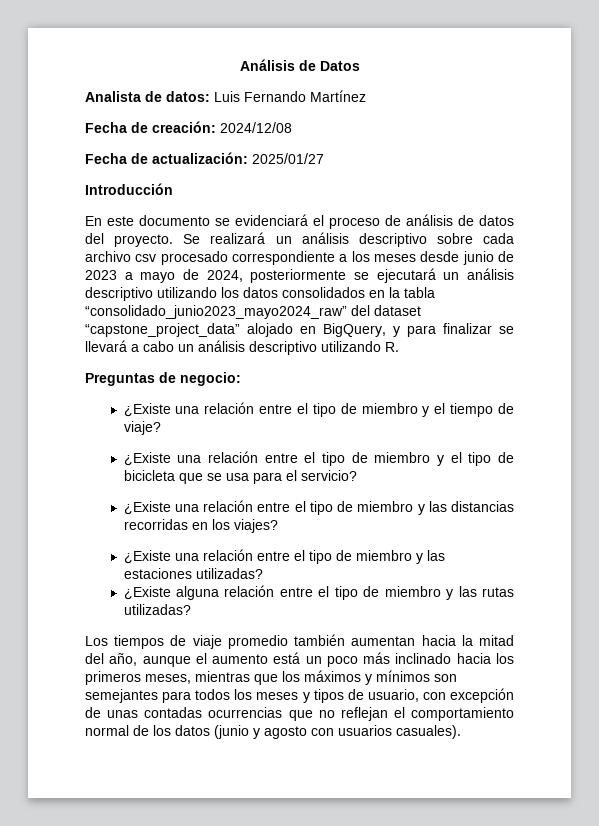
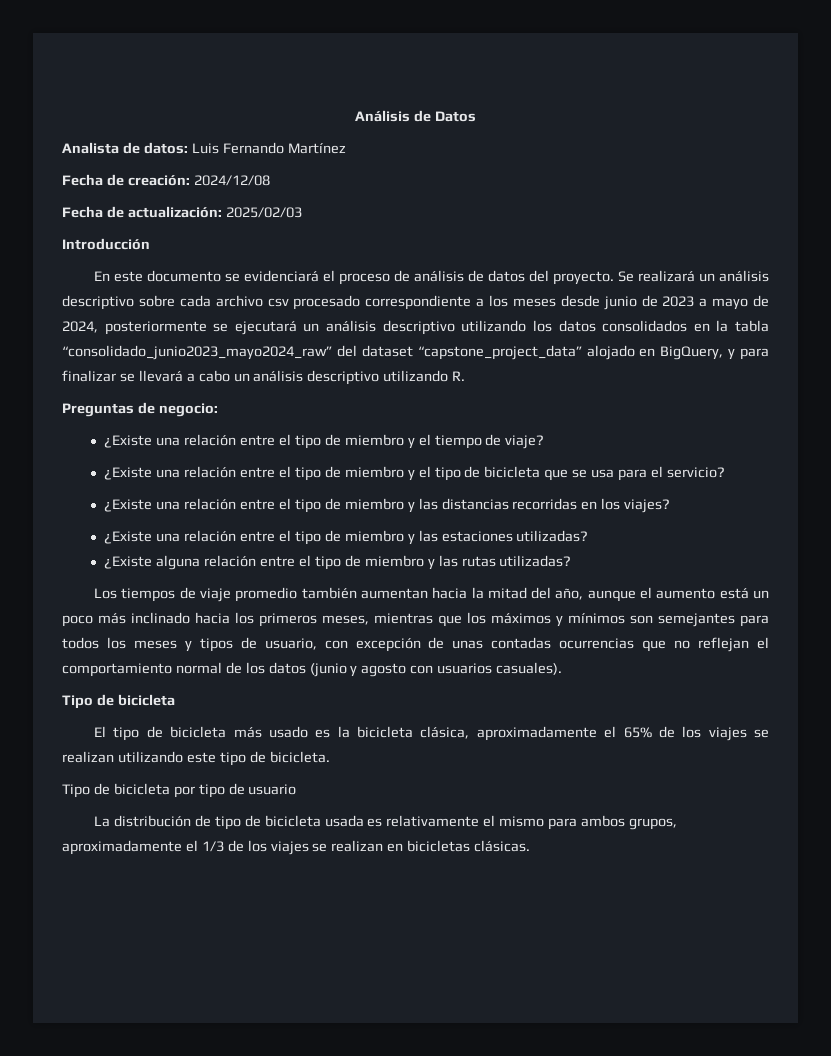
- Fecha de actualización: 2025/01/27
+ Fecha de actualización: 2025/02/03
  Los tiempos de viaje promedio también aumentan hacia la mitad del año, aunque el aumento está un poco más inclinado hacia los primeros meses, mientras que los máximos y mínimos son semejantes para todos los meses y tipos de usuario, con excepción de unas contadas ocurrencias que no reflejan el comportamiento normal de los datos (junio y agosto con usuarios casuales).
+ Tipo de bicicleta
+ El tipo de bicicleta más usado es la bicicleta clásica, aproximadamente el 65% de los viajes se realizan utilizando este tipo de bicicleta.
+ Tipo de bicicleta por tipo de usuario
+ La distribución de tipo de bicicleta usada es relativamente el mismo para ambos grupos, aproximadamente el 1/3 de los viajes se realizan en bicicletas clásicas.

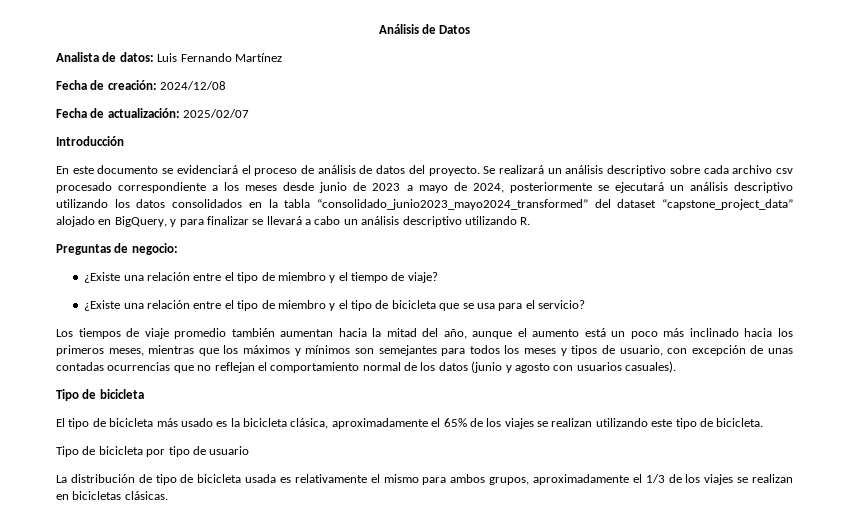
- Fecha de actualización: 2025/02/03
+ Fecha de actualización: 2025/02/07
- Se realizará un análisis descriptivo sobre cada archivo csv procesado correspondiente a los meses desde junio de 2023 a mayo de 2024, posteriormente se ejecutará un análisis descriptivo utilizando los datos consolidados en la tabla “consolidado_junio2023_mayo2024_raw” del dataset “capstone_project_data” alojado en BigQuery, y para finalizar se llevará a cabo un análisis descriptivo utilizando R.
+ Se realizará un análisis descriptivo sobre cada archivo csv procesado correspondiente a los meses desde junio de 2023 a mayo de 2024, posteriormente se ejecutará un análisis descriptivo utilizando los datos consolidados en la tabla “consolidado_junio2023_mayo2024_transformed” del dataset “capstone_project_data” alojado en BigQuery, y para finalizar se llevará a cabo un análisis descriptivo utilizando R.
- ¿Existe una relación entre el tipo de miembro y las distancias recorridas en los viajes?
- ¿Existe una relación entre el tipo de miembro y las estaciones utilizadas?
- ¿Existe alguna relación entre el tipo de miembro y las rutas utilizadas?

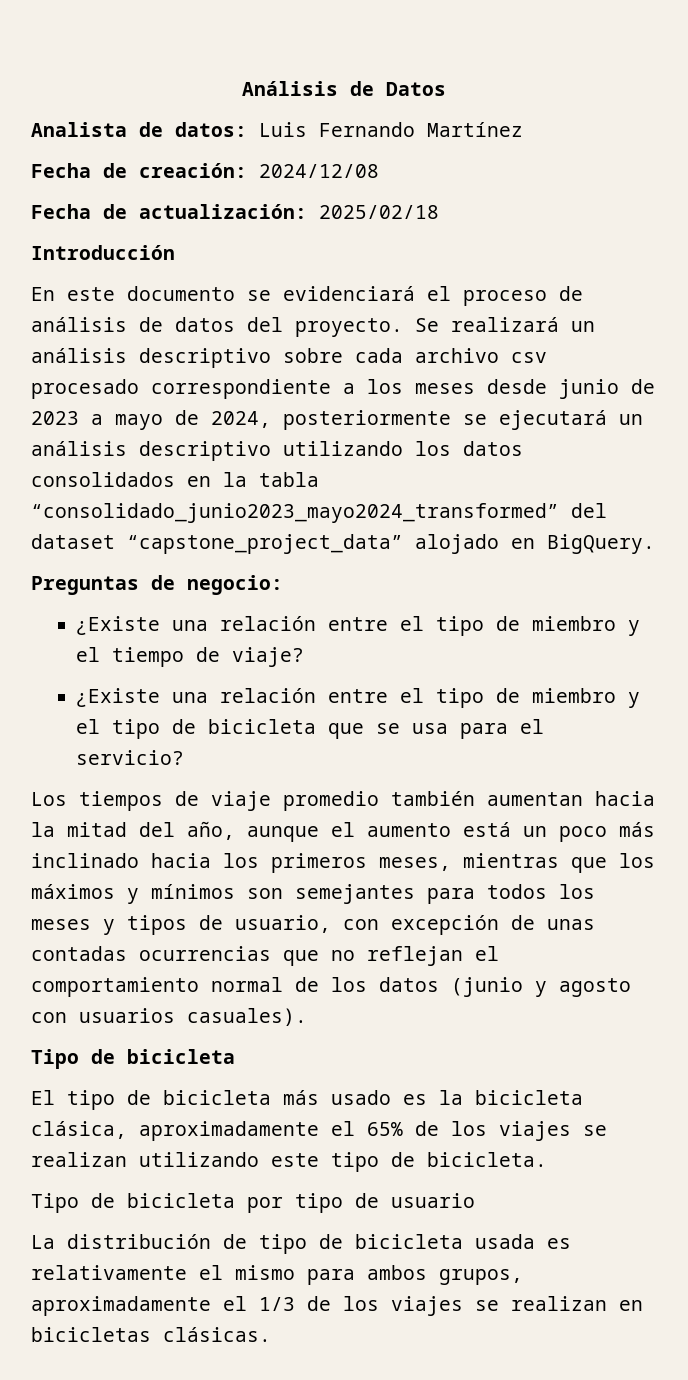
- Fecha de actualización: 2025/02/07
+ Fecha de actualización: 2025/02/18
- Se realizará un análisis descriptivo sobre cada archivo csv procesado correspondiente a los meses desde junio de 2023 a mayo de 2024, posteriormente se ejecutará un análisis descriptivo utilizando los datos consolidados en la tabla “consolidado_junio2023_mayo2024_transformed” del dataset “capstone_project_data” alojado en BigQuery, y para finalizar se llevará a cabo un análisis descriptivo utilizando R.
+ Se realizará un análisis descriptivo sobre cada archivo csv procesado correspondiente a los meses desde junio de 2023 a mayo de 2024, posteriormente se ejecutará un análisis descriptivo utilizando los datos consolidados en la tabla “consolidado_junio2023_mayo2024_transformed” del dataset “capstone_project_data” alojado en BigQuery.

